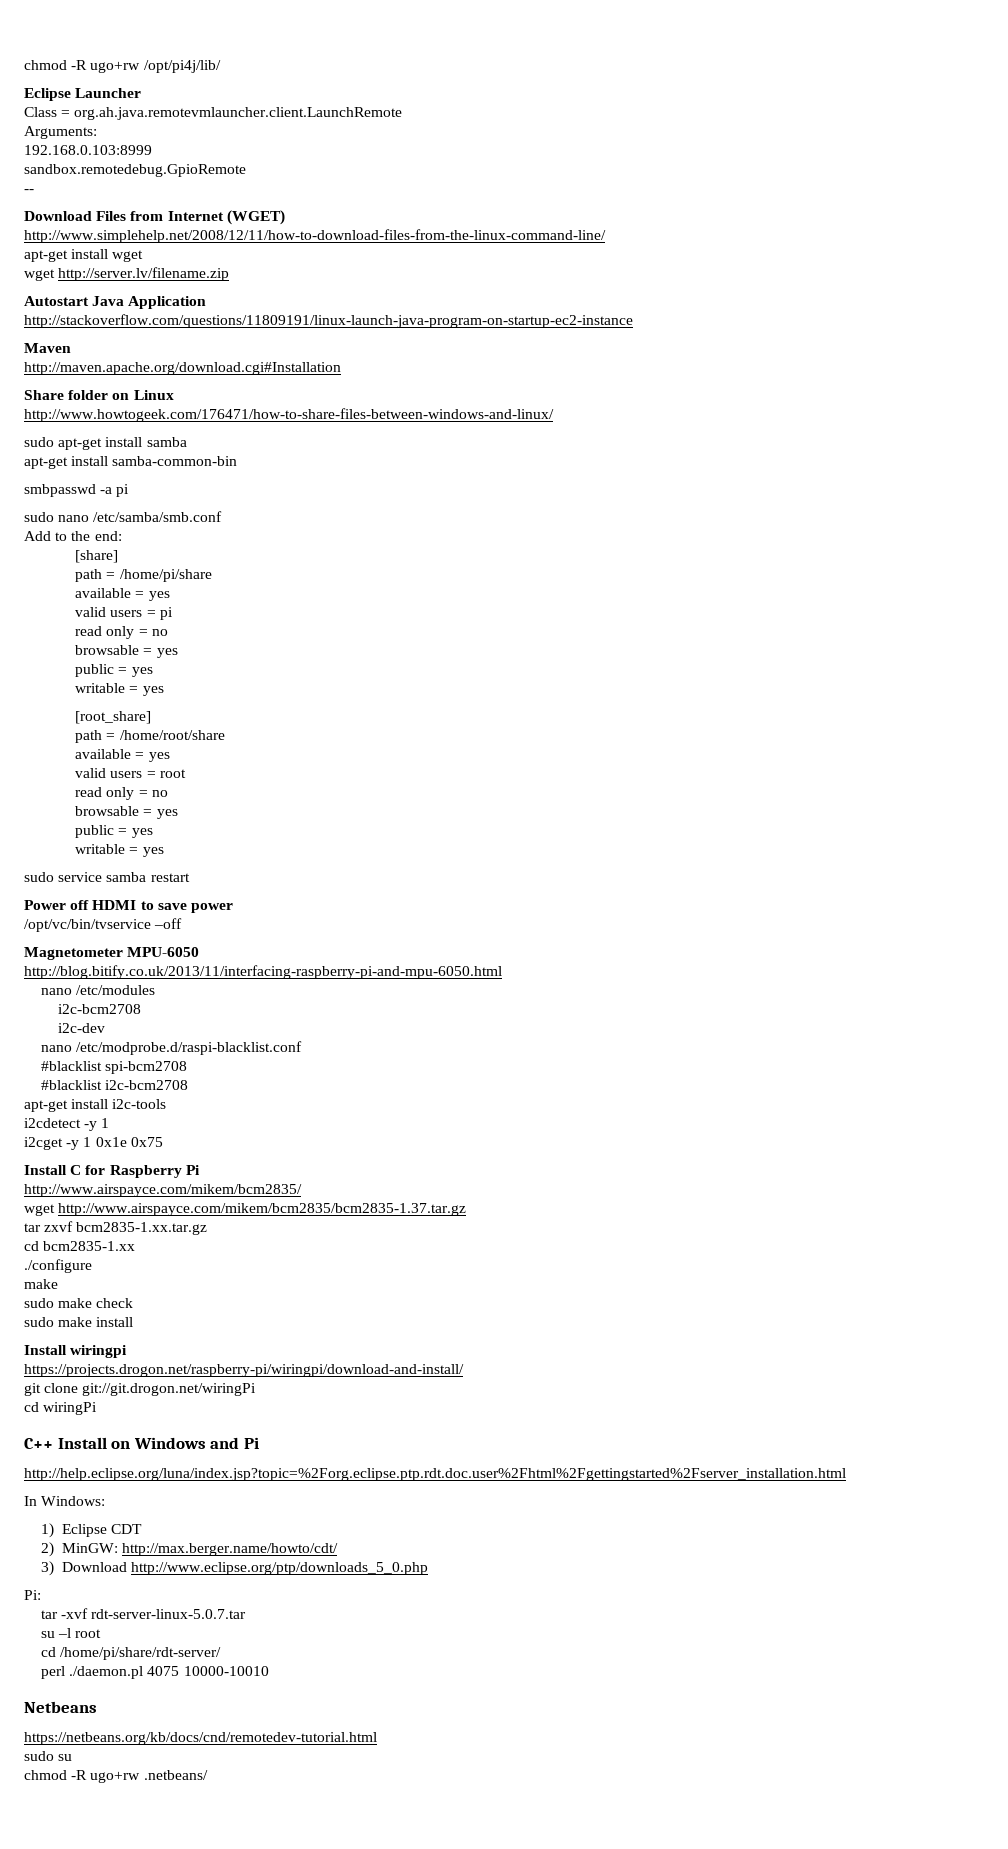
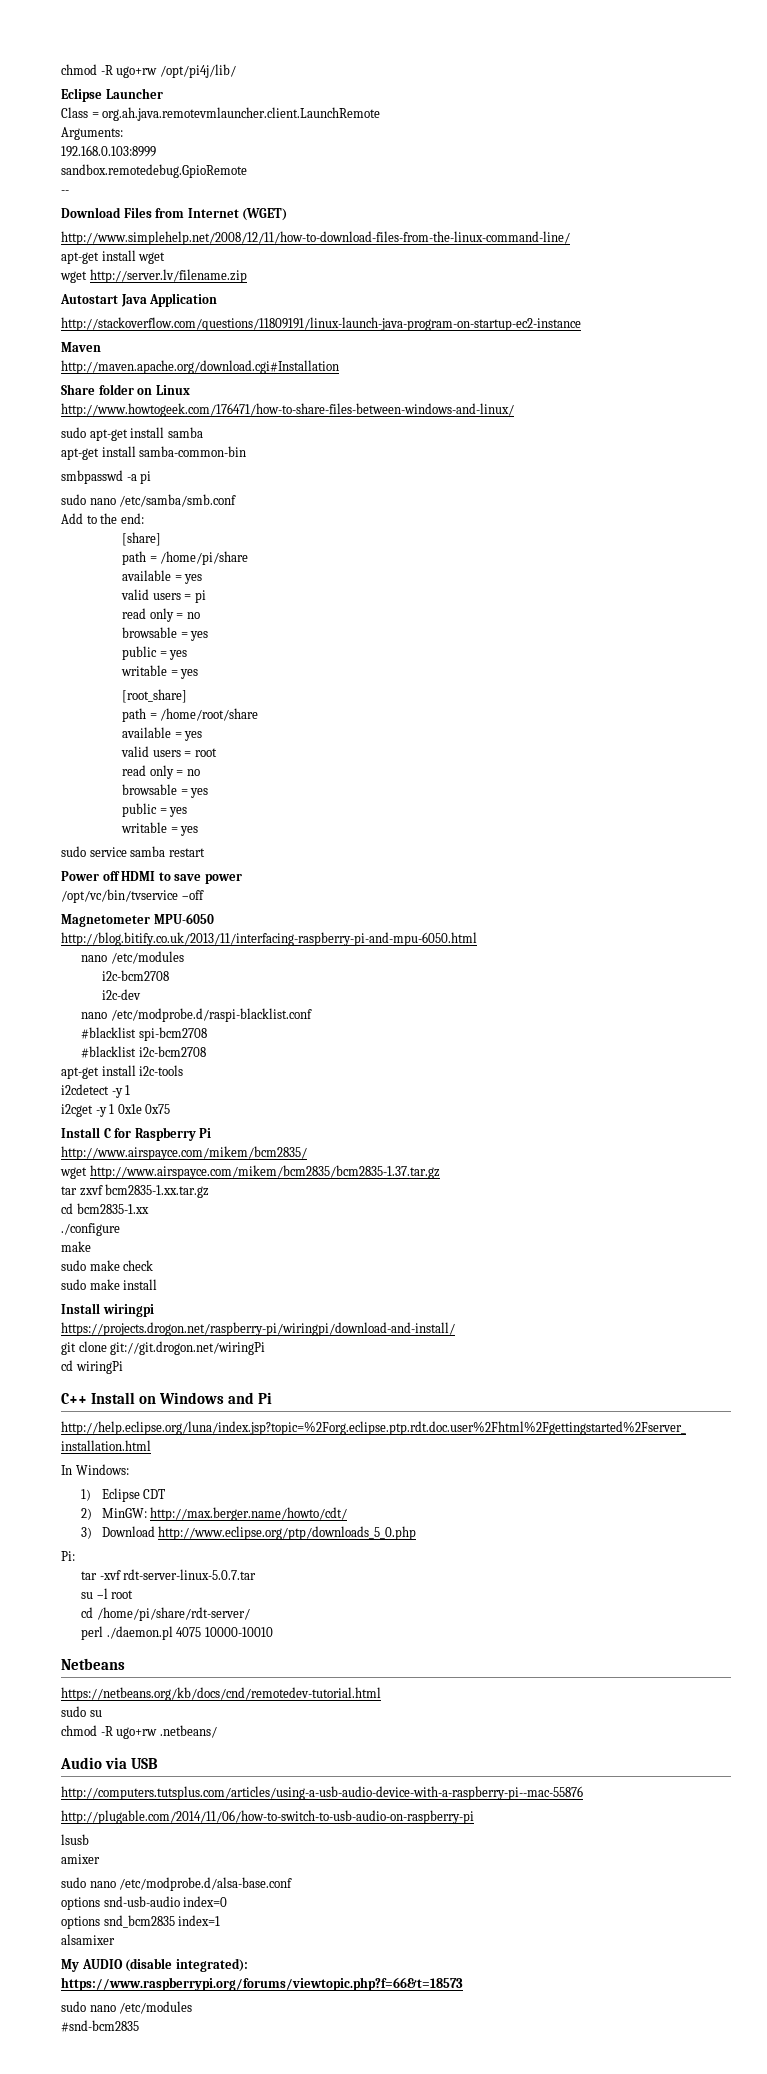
+ Audio via USB
+ http://computers.tutsplus.com/articles/using-a-usb-audio-device-with-a-raspberry-pi--mac-55876
+ http://plugable.com/2014/11/06/how-to-switch-to-usb-audio-on-raspberry-pi
+ lsusb
+ amixer
+ sudo nano /etc/modprobe.d/alsa-base.conf
+ options snd-usb-audio index=0
+ options snd_bcm2835 index=1
+ alsamixer
+ My AUDIO (disable integrated):
+ https://www.raspberrypi.org/forums/viewtopic.php?f=66&t=18573
+ sudo nano /etc/modules
+ #snd-bcm2835

